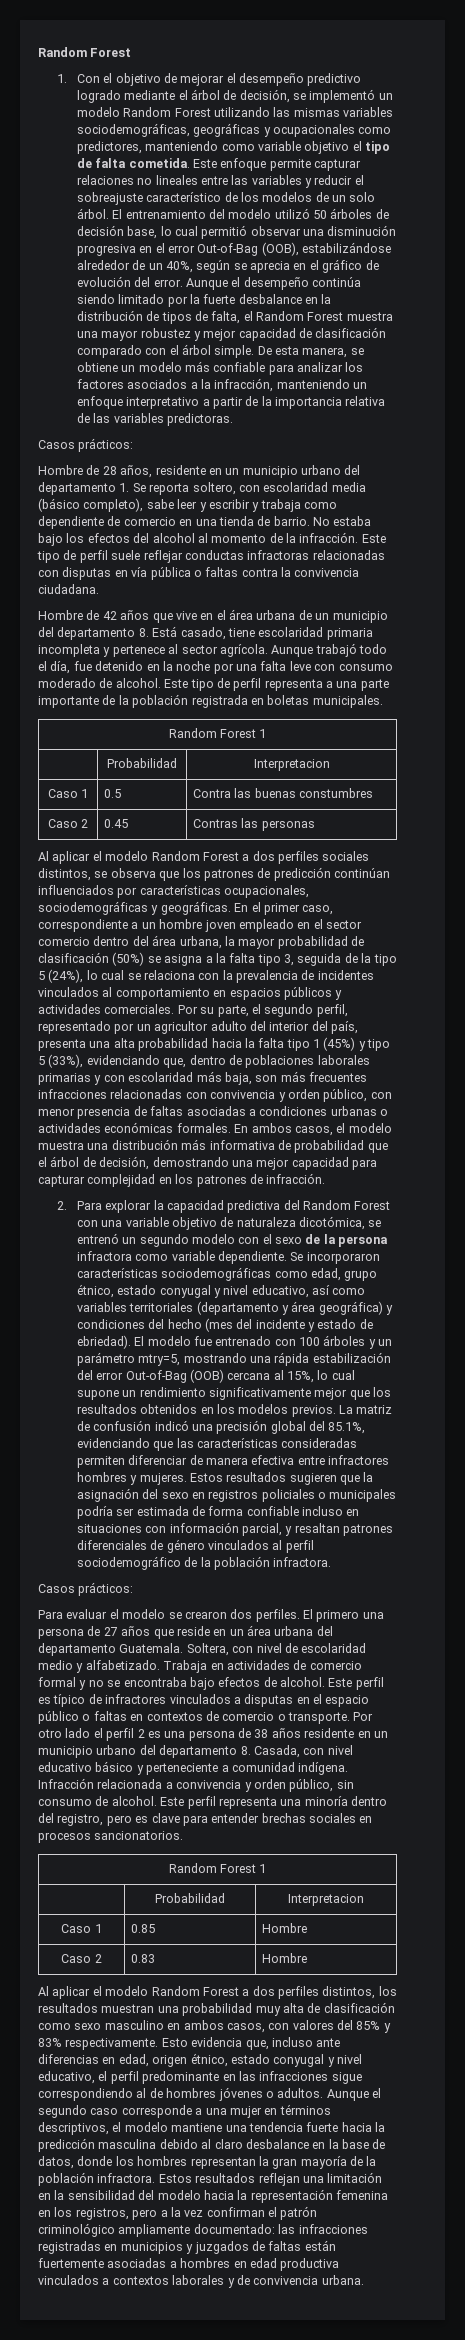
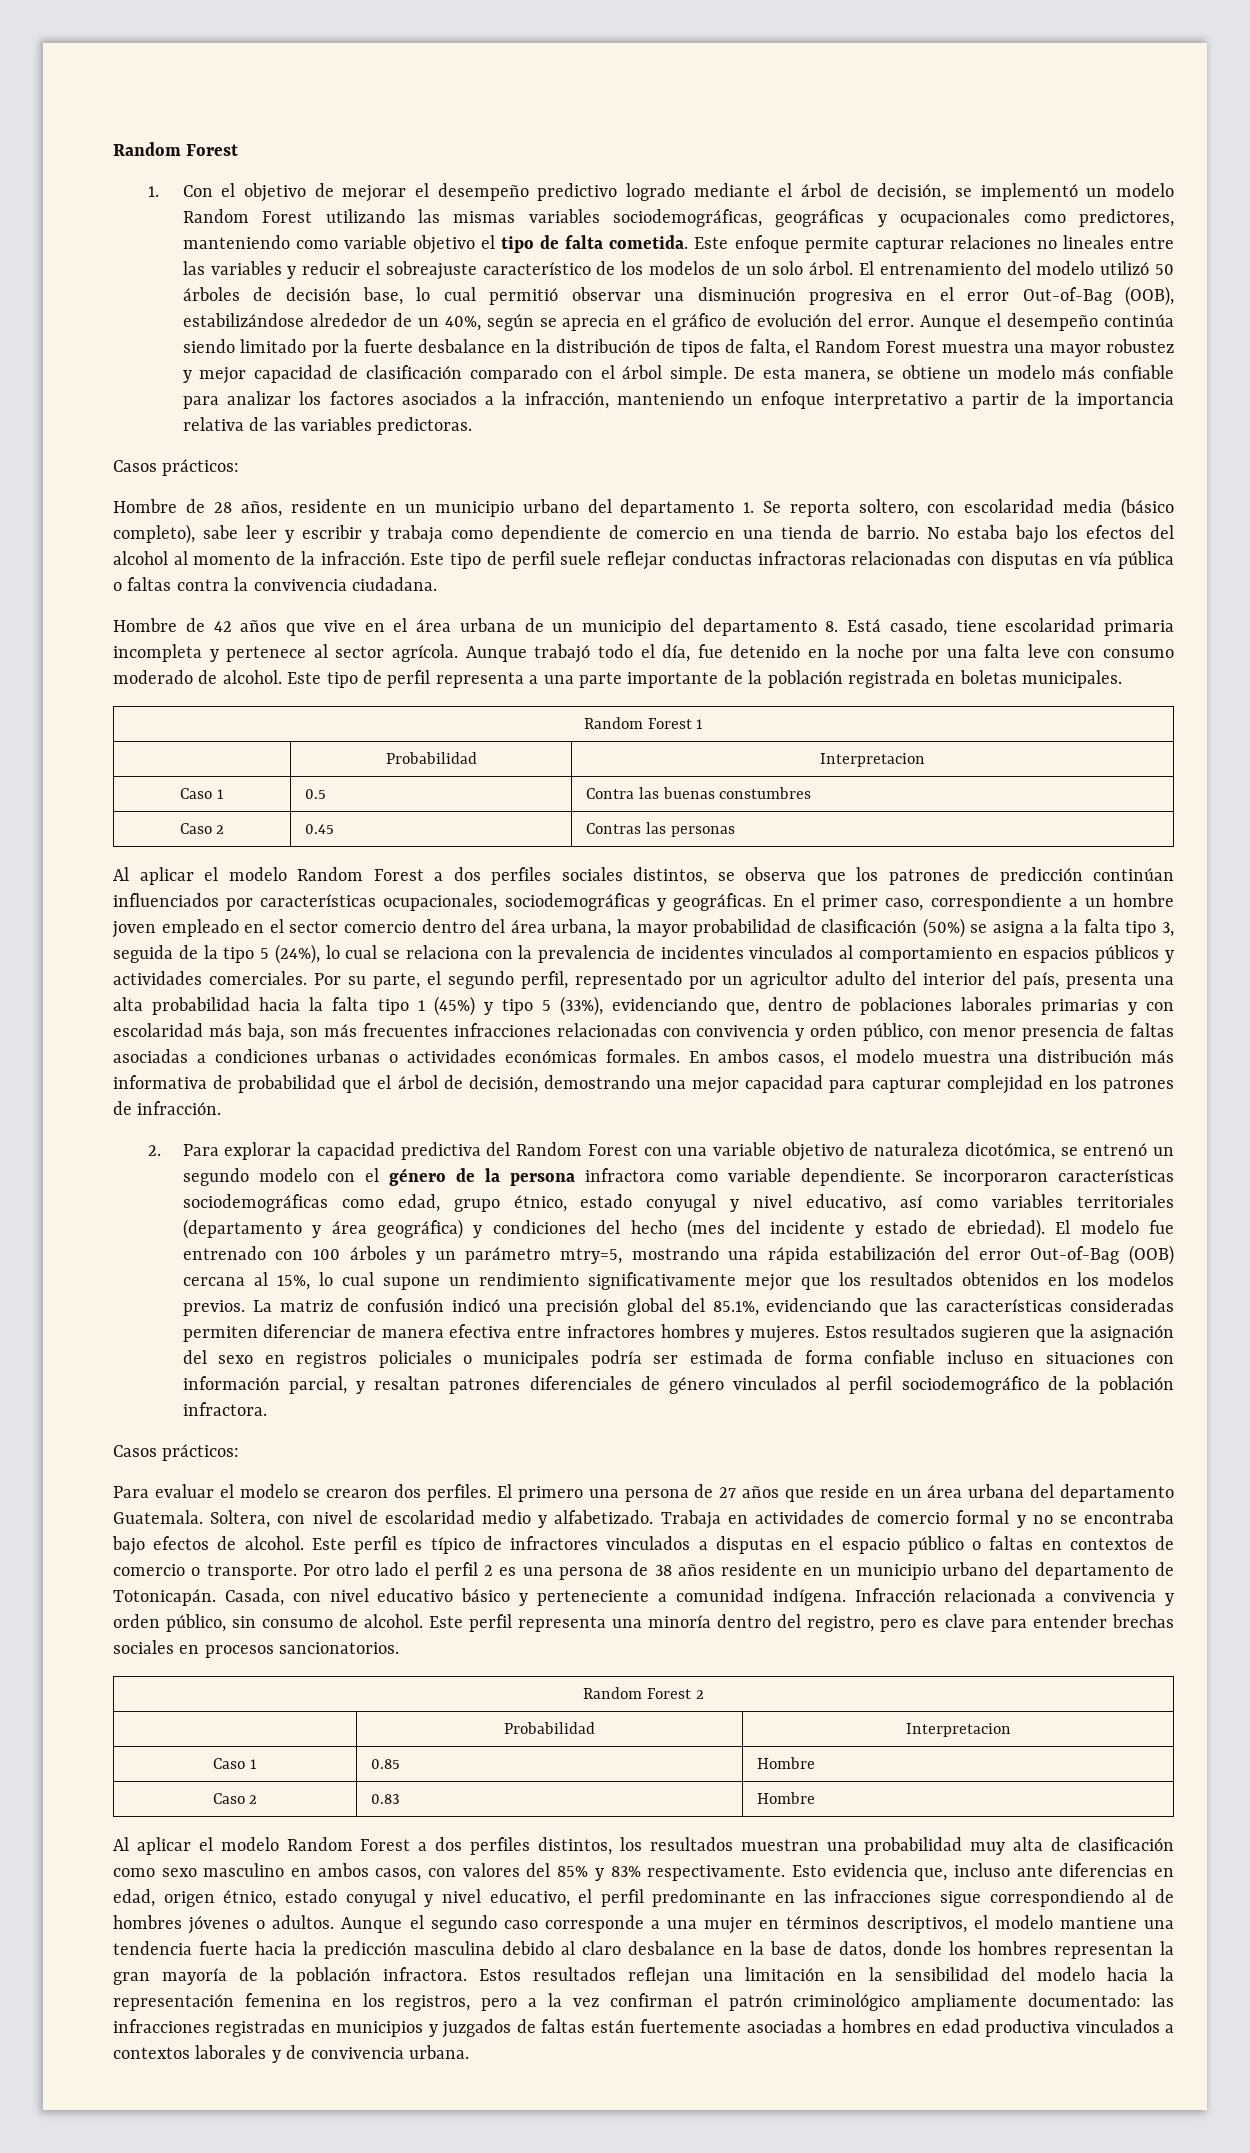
- 2. Para explorar la capacidad predictiva del Random Forest con una variable objetivo de naturaleza dicotómica, se entrenó un segundo modelo con el sexo de la persona infractora como variable dependiente.
+ 2. Para explorar la capacidad predictiva del Random Forest con una variable objetivo de naturaleza dicotómica, se entrenó un segundo modelo con el género de la persona infractora como variable dependiente.
- Por otro lado el perfil 2 es una persona de 38 años residente en un municipio urbano del departamento 8. Casada, con nivel educativo básico y perteneciente a comunidad indígena.
+ Por otro lado el perfil 2 es una persona de 38 años residente en un municipio urbano del departamento de Totonicapán. Casada, con nivel educativo básico y perteneciente a comunidad indígena.
  Este perfil representa una minoría dentro del registro, pero es clave para entender brechas sociales en procesos sancionatorios.
- Random Forest 1
+ Random Forest 2

